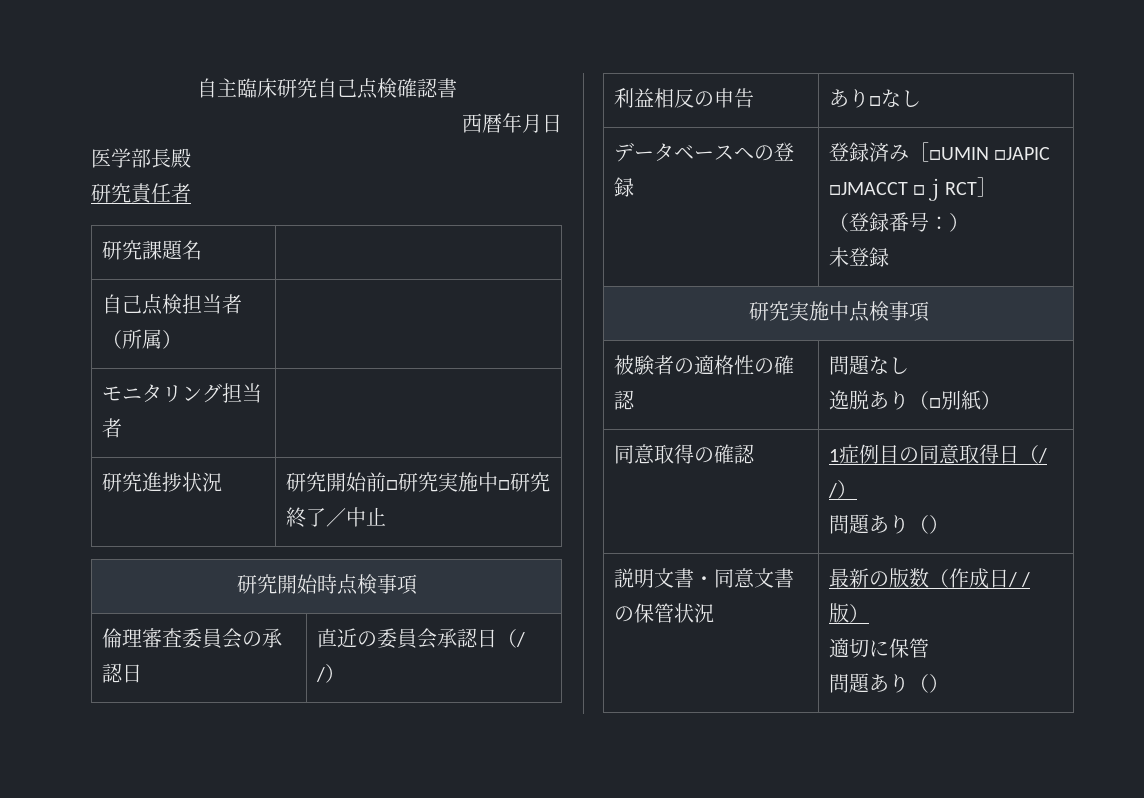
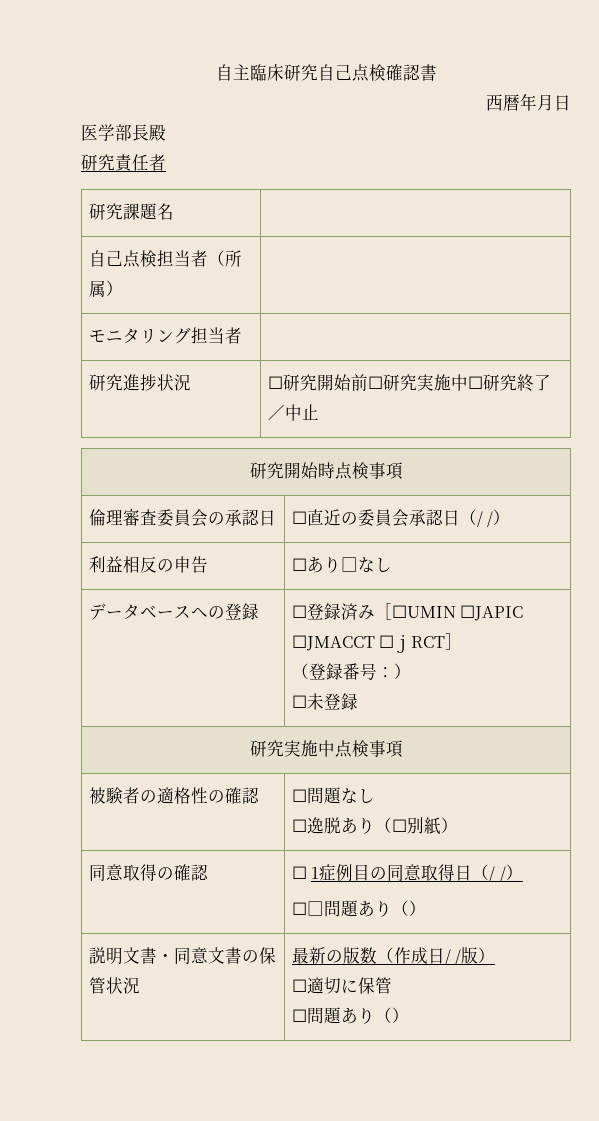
- 研究進捗状況 | 研究開始前□研究実施中□研究終了／中止
+ 研究進捗状況 | ☐研究開始前☐研究実施中☐研究終了／中止
- 倫理審査委員会の承認日 | 直近の委員会承認日（/ /）
+ 倫理審査委員会の承認日 | ☐直近の委員会承認日（/ /）
- 利益相反の申告 | あり□なし
+ 利益相反の申告 | ☐あり□なし
- データベースへの登録 | 登録済み［□UMIN □JAPIC □JMACCT □ｊRCT］
+ データベースへの登録 | ☐登録済み［☐UMIN ☐JAPIC ☐JMACCT ☐ｊRCT］
  （登録番号：）
- 未登録
+ ☐未登録
- 被験者の適格性の確認 | 問題なし
- 逸脱あり（□別紙）
+ 被験者の適格性の確認 | ☐問題なし
+ ☐逸脱あり（☐別紙）
- 同意取得の確認 | 1症例目の同意取得日（/ /）
- 問題あり（）
+ 同意取得の確認 | ☐ 1症例目の同意取得日（/ /）
+ ☐□問題あり（）
  説明文書・同意文書の保管状況 | 最新の版数（作成日/ /版）
- 適切に保管
- 問題あり（）
+ ☐適切に保管
+ ☐問題あり（）

